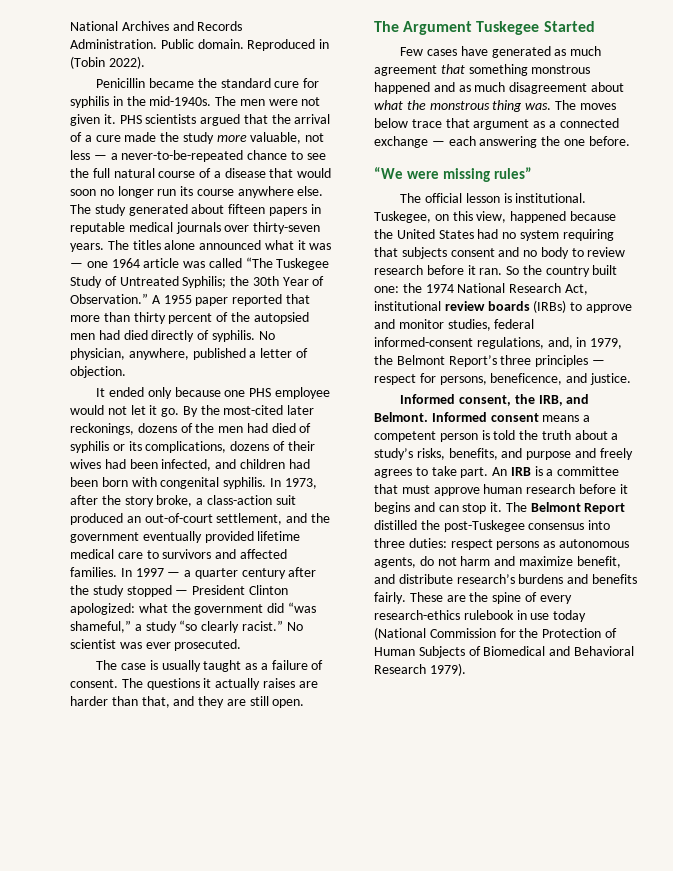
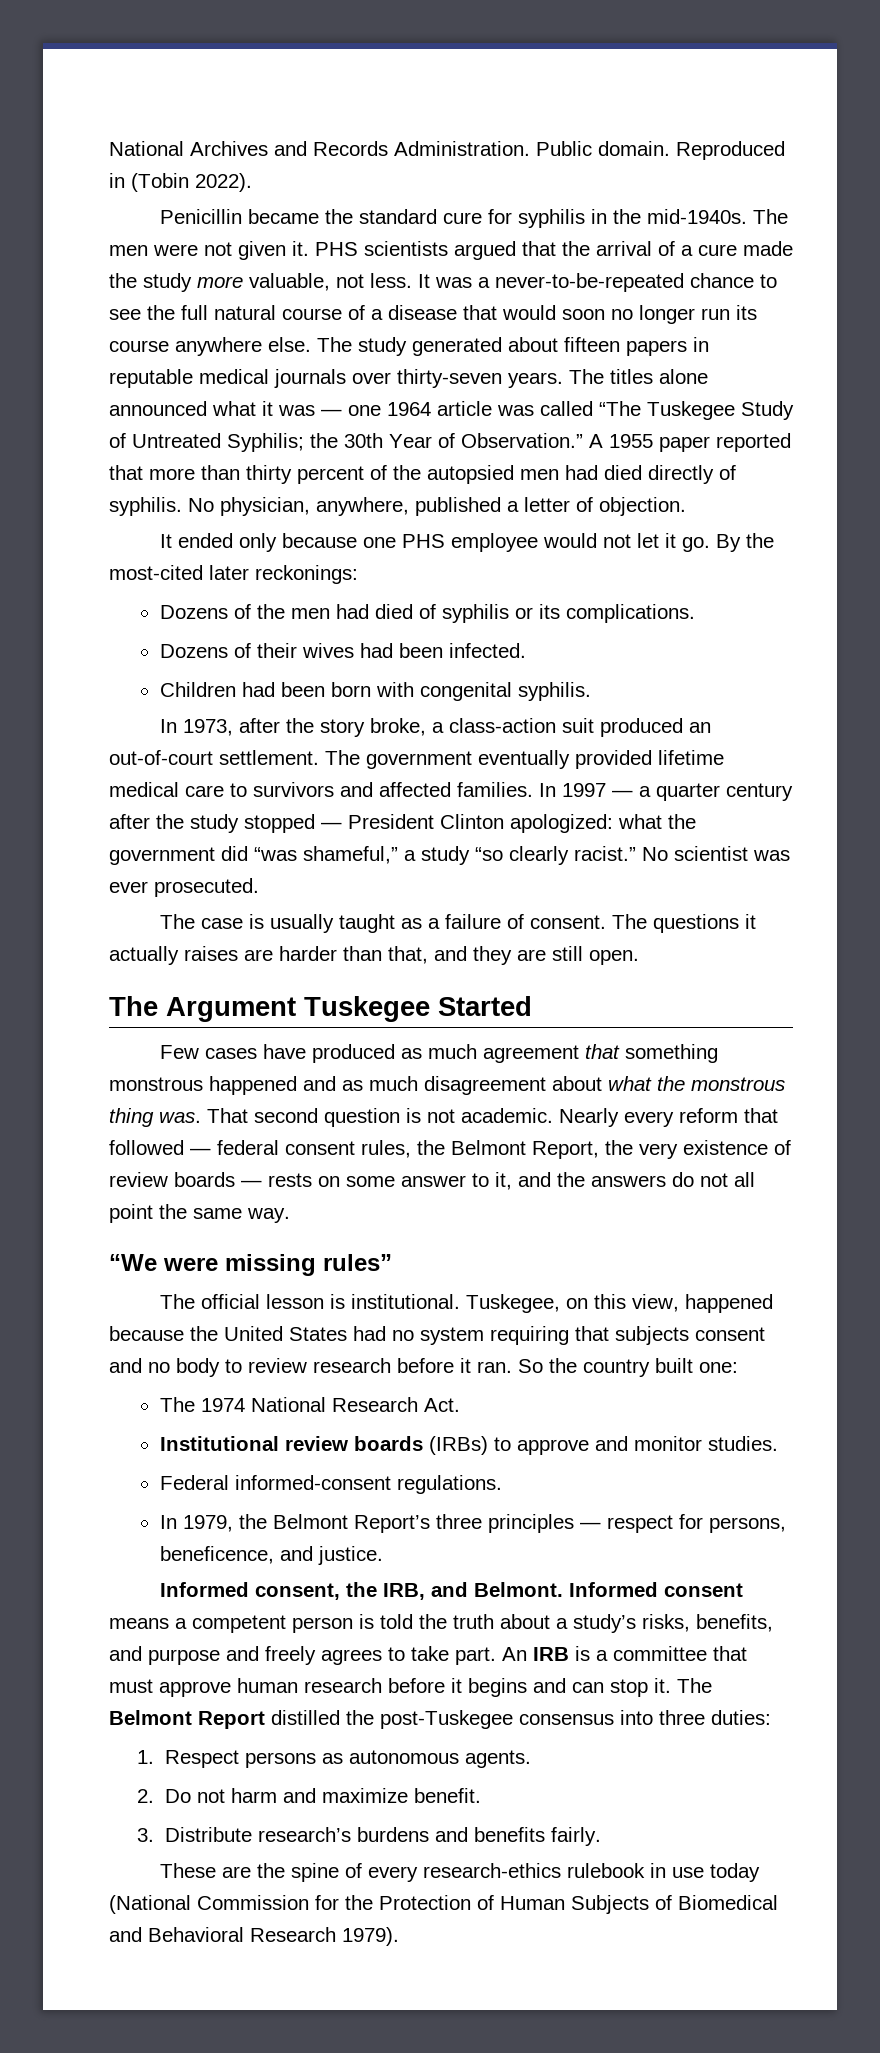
- PHS scientists argued that the arrival of a cure made the study more valuable, not less — a never-to-be-repeated chance to see the full natural course of a disease that would soon no longer run its course anywhere else.
+ PHS scientists argued that the arrival of a cure made the study more valuable, not less. It was a never-to-be-repeated chance to see the full natural course of a disease that would soon no longer run its course anywhere else.
- By the most-cited later reckonings, dozens of the men had died of syphilis or its complications, dozens of their wives had been infected, and children had been born with congenital syphilis. In 1973, after the story broke, a class-action suit produced an out-of-court settlement, and the government eventually provided lifetime medical care to survivors and affected families.
+ By the most-cited later reckonings:
+ Dozens of the men had died of syphilis or its complications.
+ Dozens of their wives had been infected.
+ Children had been born with congenital syphilis.
+ In 1973, after the story broke, a class-action suit produced an out-of-court settlement. The government eventually provided lifetime medical care to survivors and affected families.
- Few cases have generated as much agreement that something monstrous happened and as much disagreement about what the monstrous thing was.
+ Few cases have produced as much agreement that something monstrous happened and as much disagreement about what the monstrous thing was.
- The moves below trace that argument as a connected exchange — each answering the one before.
+ That second question is not academic. Nearly every reform that followed — federal consent rules, the Belmont Report, the very existence of review boards — rests on some answer to it, and the answers do not all point the same way.
- So the country built one: the 1974 National Research Act, institutional review boards (IRBs) to approve and monitor studies, federal informed-consent regulations, and, in 1979, the Belmont Report’s three principles — respect for persons, beneficence, and justice.
+ So the country built one:
+ The 1974 National Research Act.
+ Institutional review boards (IRBs) to approve and monitor studies.
+ Federal informed-consent regulations.
+ In 1979, the Belmont Report’s three principles — respect for persons, beneficence, and justice.
- The Belmont Report distilled the post-Tuskegee consensus into three duties: respect persons as autonomous agents, do not harm and maximize benefit, and distribute research’s burdens and benefits fairly. These are the spine of every research-ethics rulebook in use today (National Commission for the Protection of Human Subjects of Biomedical and Behavioral Research 1979).
+ The Belmont Report distilled the post-Tuskegee consensus into three duties:
+ 1. Respect persons as autonomous agents.
+ 2. Do not harm and maximize benefit.
+ 3. Distribute research’s burdens and benefits fairly.
+ These are the spine of every research-ethics rulebook in use today (National Commission for the Protection of Human Subjects of Biomedical and Behavioral Research 1979).

